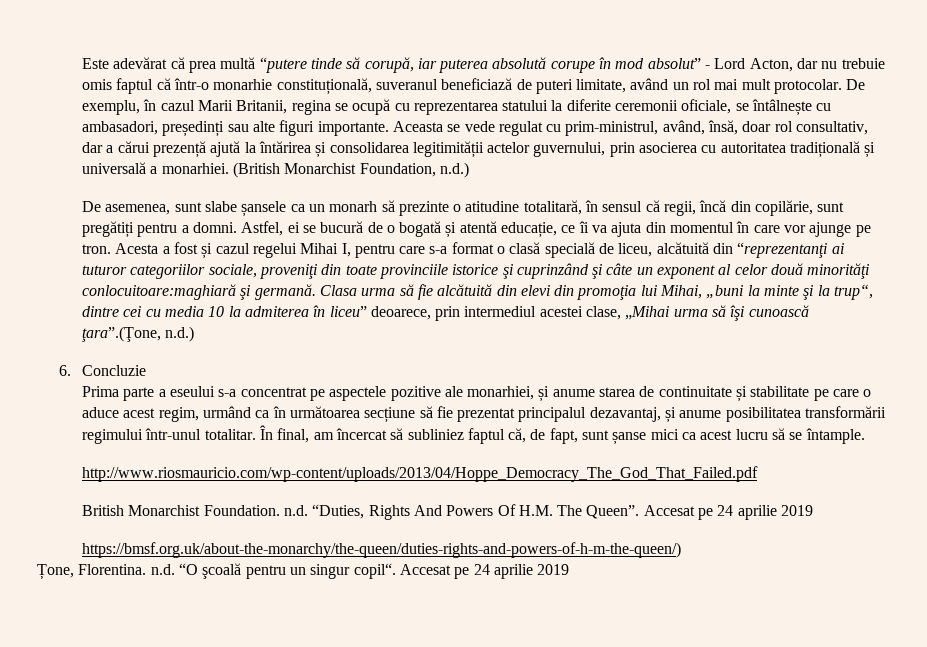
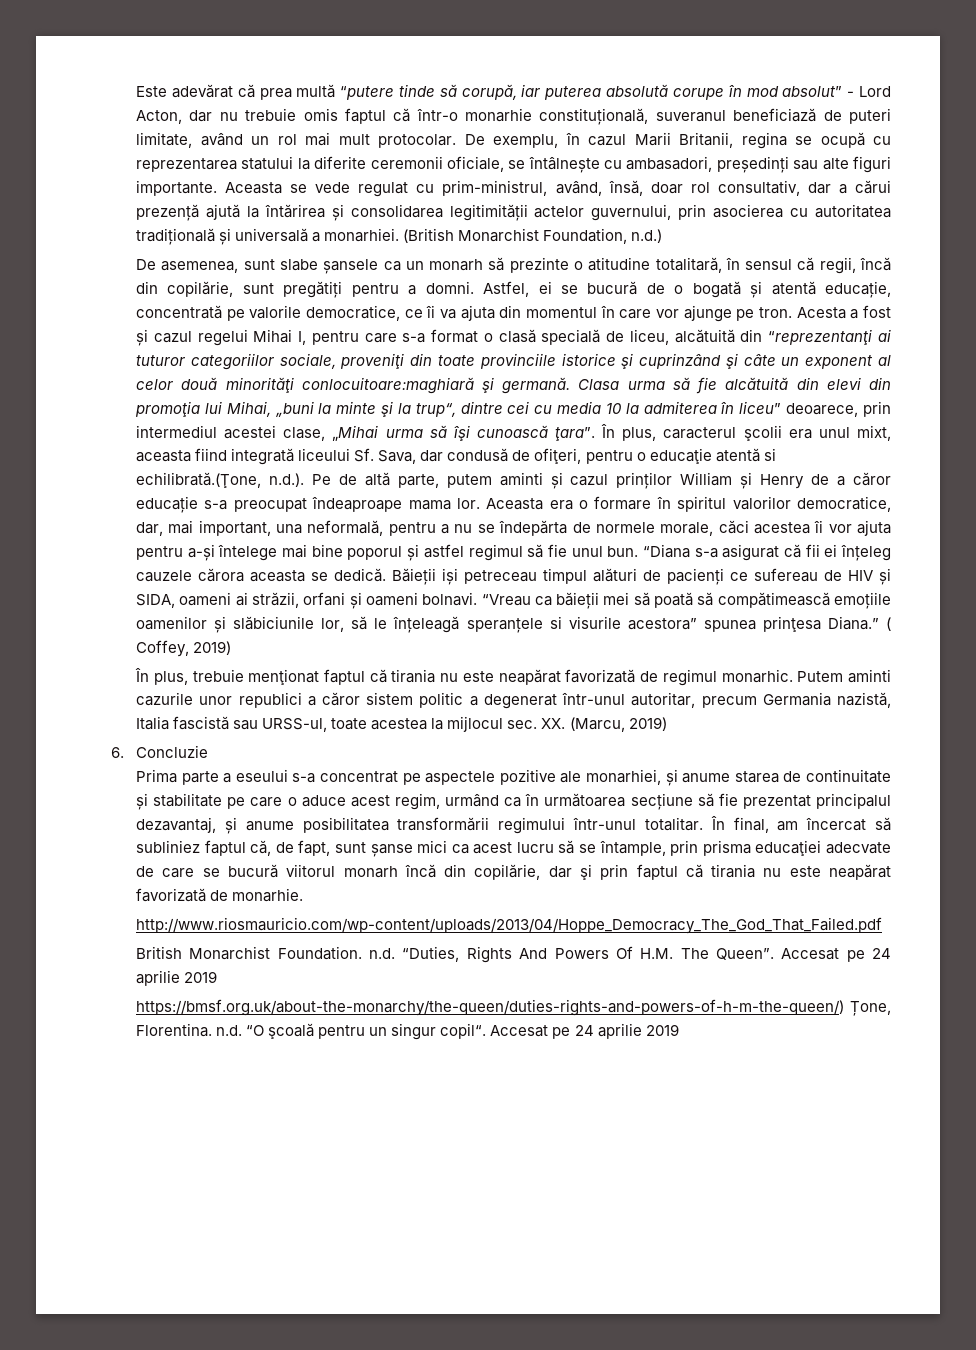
- Astfel, ei se bucură de o bogată și atentă educație, ce îi va ajuta din momentul în care vor ajunge pe tron.
+ Astfel, ei se bucură de o bogată și atentă educație, concentrată pe valorile democratice, ce îi va ajuta din momentul în care vor ajunge pe tron.
- Clasa urma să fie alcătuită din elevi din promoţia lui Mihai, „buni la minte şi la trup“, dintre cei cu media 10 la admiterea în liceu” deoarece, prin intermediul acestei clase, „Mihai urma să îşi cunoască ţara”.(Ţone, n.d.)
+ Clasa urma să fie alcătuită din elevi din promoţia lui Mihai, „buni la minte şi la trup“, dintre cei cu media 10 la admiterea în liceu” deoarece, prin intermediul acestei clase, „Mihai urma să îşi cunoască ţara”. În plus, caracterul şcolii era unul mixt, aceasta fiind integrată liceului Sf. Sava, dar condusă de ofiţeri, pentru o educaţie atentă si echilibrată.(Ţone, n.d.). Pe de altă parte, putem aminti și cazul prinților William și Henry de a căror educație s-a preocupat îndeaproape mama lor. Aceasta era o formare în spiritul valorilor democratice, dar, mai important, una neformală, pentru a nu se îndepărta de normele morale, căci acestea îi vor ajuta pentru a-și întelege mai bine poporul și astfel regimul să fie unul bun. “Diana s-a asigurat că fii ei înțeleg cauzele cărora aceasta se dedică. Băieții iși petreceau timpul alături de pacienți ce sufereau de HIV și SIDA, oameni ai străzii, orfani și oameni bolnavi. “Vreau ca băieții mei să poată să compătimească emoțiile oamenilor și slăbiciunile lor, să le înțeleagă speranțele si visurile acestora” spunea prinţesa Diana.” ( Coffey, 2019)
+ În plus, trebuie menţionat faptul că tirania nu este neapărat favorizată de regimul monarhic. Putem aminti cazurile unor republici a căror sistem politic a degenerat într-unul autoritar, precum Germania nazistă, Italia fascistă sau URSS-ul, toate acestea la mijlocul sec. XX. (Marcu, 2019)
- În final, am încercat să subliniez faptul că, de fapt, sunt șanse mici ca acest lucru să se întample.
+ În final, am încercat să subliniez faptul că, de fapt, sunt șanse mici ca acest lucru să se întample, prin prisma educaţiei adecvate de care se bucură viitorul monarh încă din copilărie, dar şi prin faptul că tirania nu este neapărat favorizată de monarhie.
- https://bmsf.org.uk/about-the-monarchy/the-queen/duties-rights-and-powers-of-h-m-the-queen/)
- Țone, Florentina. n.d. “O şcoală pentru un singur copil“.
+ https://bmsf.org.uk/about-the-monarchy/the-queen/duties-rights-and-powers-of-h-m-the-queen/) Țone, Florentina. n.d. “O şcoală pentru un singur copil“.

